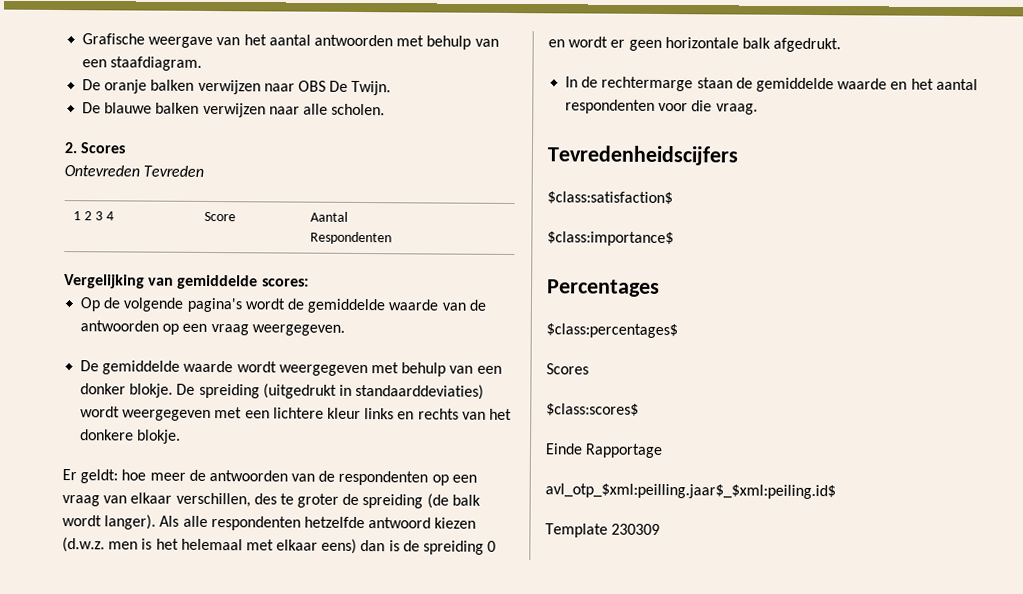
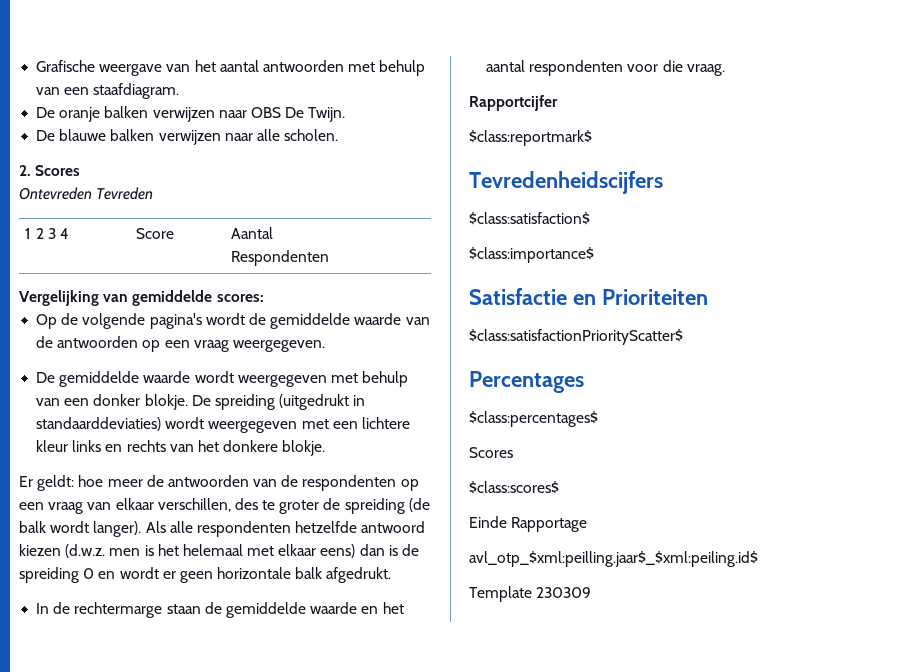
+ Rapportcijfer
+ $class:reportmark$
+ Satisfactie en Prioriteiten
+ $class:satisfactionPriorityScatter$

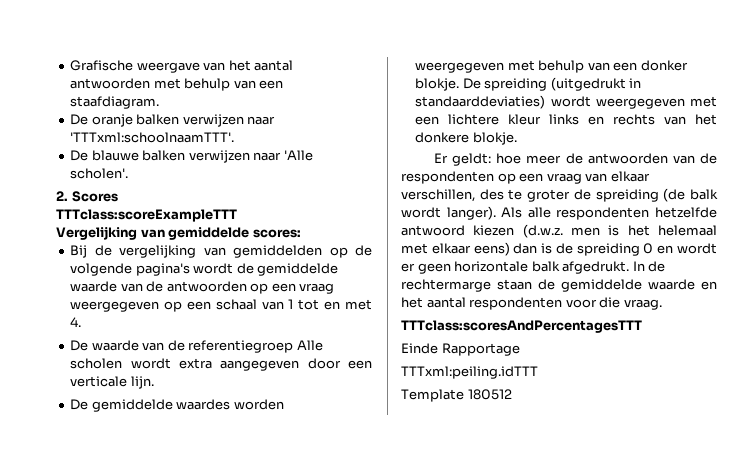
- De oranje balken verwijzen naar OBS De Twijn.
+ De oranje balken verwijzen naar 'TTTxml:schoolnaamTTT'.
- De blauwe balken verwijzen naar alle scholen.
+ De blauwe balken verwijzen naar 'Alle scholen'.
- Ontevreden Tevreden
- 1 2 3 4 | Score | Aantal
- Respondenten
+ TTTclass:scoreExampleTTT
  Vergelijking van gemiddelde scores:
- Op de volgende pagina's wordt de gemiddelde waarde van de antwoorden op een vraag weergegeven.
+ Bij de vergelijking van gemiddelden op de volgende pagina's wordt de gemiddelde waarde van de antwoorden op een vraag weergegeven op een schaal van 1 tot en met 4.
+ De waarde van de referentiegroep Alle scholen wordt extra aangegeven door een verticale lijn.
- De gemiddelde waarde wordt weergegeven met behulp van een donker blokje.
+ De gemiddelde waardes worden weergegeven met behulp van een donker blokje.
- Als alle respondenten hetzelfde antwoord kiezen (d.w.z. men is het helemaal met elkaar eens) dan is de spreiding 0 en wordt er geen horizontale balk afgedrukt.
- In de rechtermarge staan de gemiddelde waarde en het aantal respondenten voor die vraag.
+ Als alle respondenten hetzelfde antwoord kiezen (d.w.z. men is het helemaal met elkaar eens) dan is de spreiding 0 en wordt er geen horizontale balk afgedrukt. In de rechtermarge staan de gemiddelde waarde en het aantal respondenten voor die vraag.
- Rapportcijfer
- $class:reportmark$
- Tevredenheidscijfers
- $class:satisfaction$
- $class:importance$
- Satisfactie en Prioriteiten
- $class:satisfactionPriorityScatter$
- Percentages
- $class:percentages$
- Scores
- $class:scores$
+ TTTclass:scoresAndPercentagesTTT
- avl_otp_$xml:peilling.jaar$_$xml:peiling.id$
+ TTTxml:peiling.idTTT
- Template 230309
+ Template 180512

